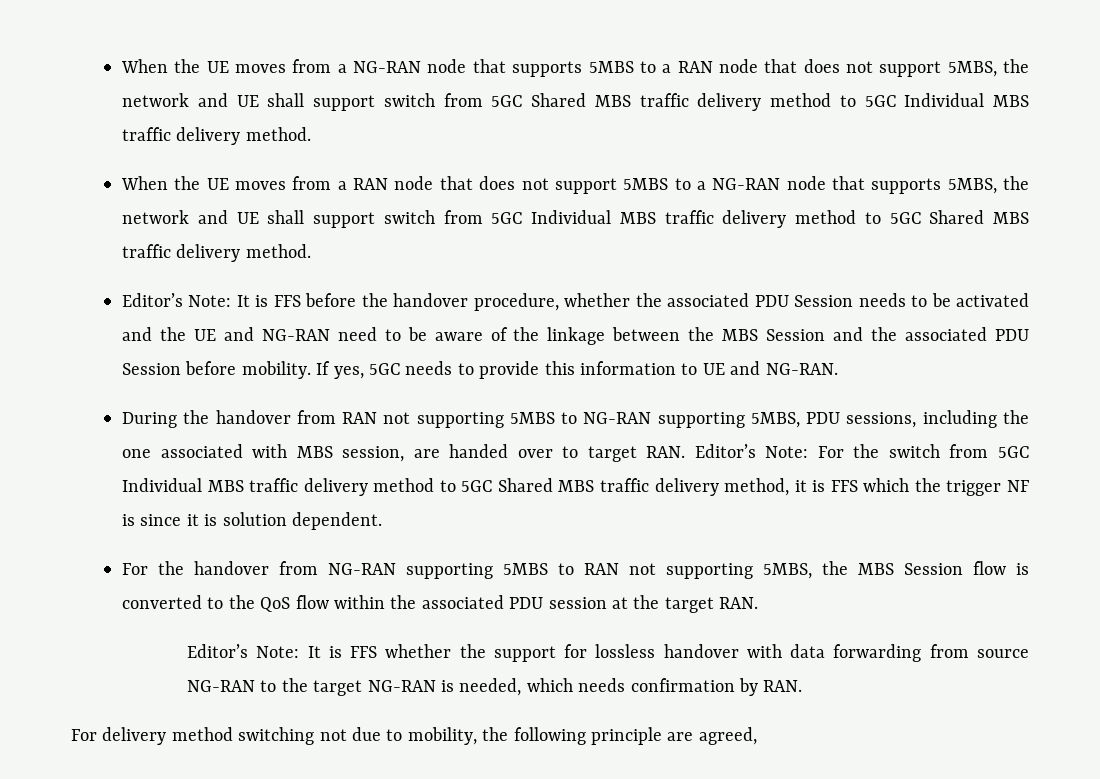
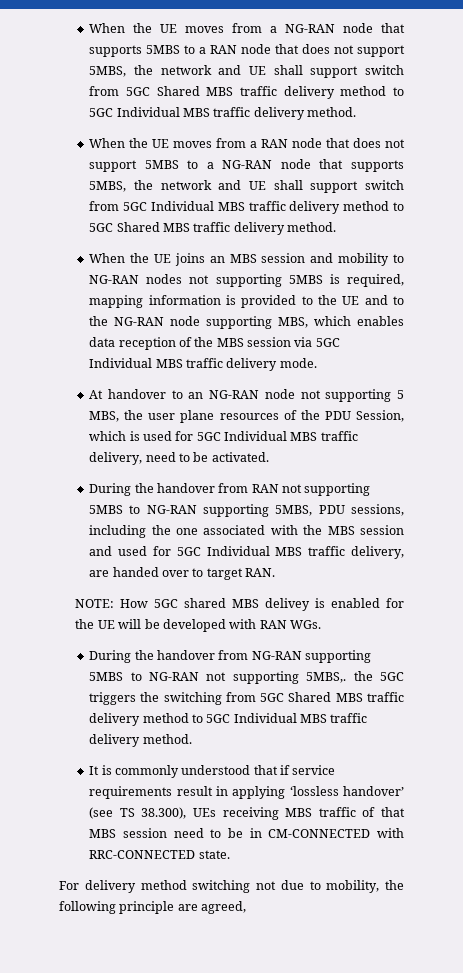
- Editor’s Note: It is FFS before the handover procedure, whether the associated PDU Session needs to be activated and the UE and NG-RAN need to be aware of the linkage between the MBS Session and the associated PDU Session before mobility. If yes, 5GC needs to provide this information to UE and NG-RAN.
+ When the UE joins an MBS session and mobility to NG-RAN nodes not supporting 5MBS is required, mapping information is provided to the UE and to the NG-RAN node supporting MBS, which enables data reception of the MBS session via 5GC Individual MBS traffic delivery mode.
+ At handover to an NG-RAN node not supporting 5 MBS, the user plane resources of the PDU Session, which is used for 5GC Individual MBS traffic delivery, need to be activated.
- During the handover from RAN not supporting 5MBS to NG-RAN supporting 5MBS, PDU sessions, including the one associated with MBS session, are handed over to target RAN. Editor’s Note: For the switch from 5GC Individual MBS traffic delivery method to 5GC Shared MBS traffic delivery method, it is FFS which the trigger NF is since it is solution dependent.
- For the handover from NG-RAN supporting 5MBS to RAN not supporting 5MBS, the MBS Session flow is converted to the QoS flow within the associated PDU session at the target RAN.
- Editor’s Note: It is FFS whether the support for lossless handover with data forwarding from source NG-RAN to the target NG-RAN is needed, which needs confirmation by RAN.
+ During the handover from RAN not supporting 5MBS to NG-RAN supporting 5MBS, PDU sessions, including the one associated with the MBS session and used for 5GC Individual MBS traffic delivery, are handed over to target RAN.
+ NOTE: How 5GC shared MBS delivey is enabled for the UE will be developed with RAN WGs.
+ During the handover from NG-RAN supporting 5MBS to NG-RAN not supporting 5MBS,. the 5GC triggers the switching from 5GC Shared MBS traffic delivery method to 5GC Individual MBS traffic delivery method.
+ It is commonly understood that if service requirements result in applying ‘lossless handover’ (see TS 38.300), UEs receiving MBS traffic of that MBS session need to be in CM-CONNECTED with RRC-CONNECTED state.

